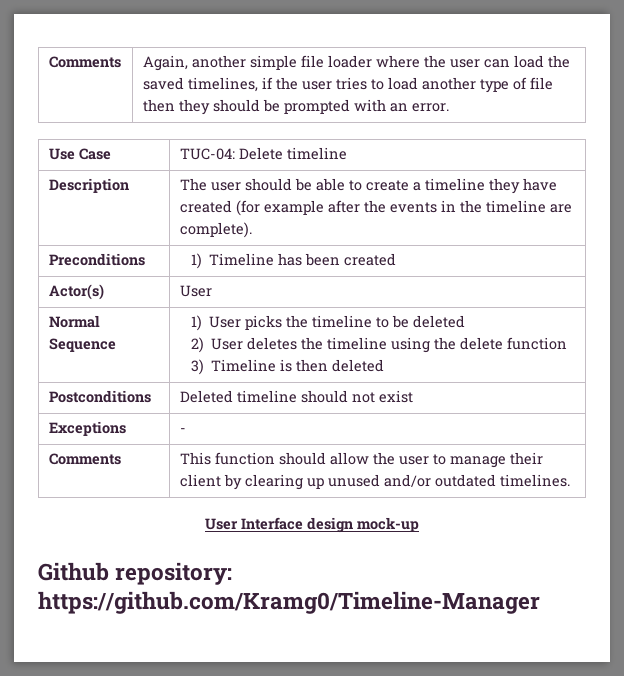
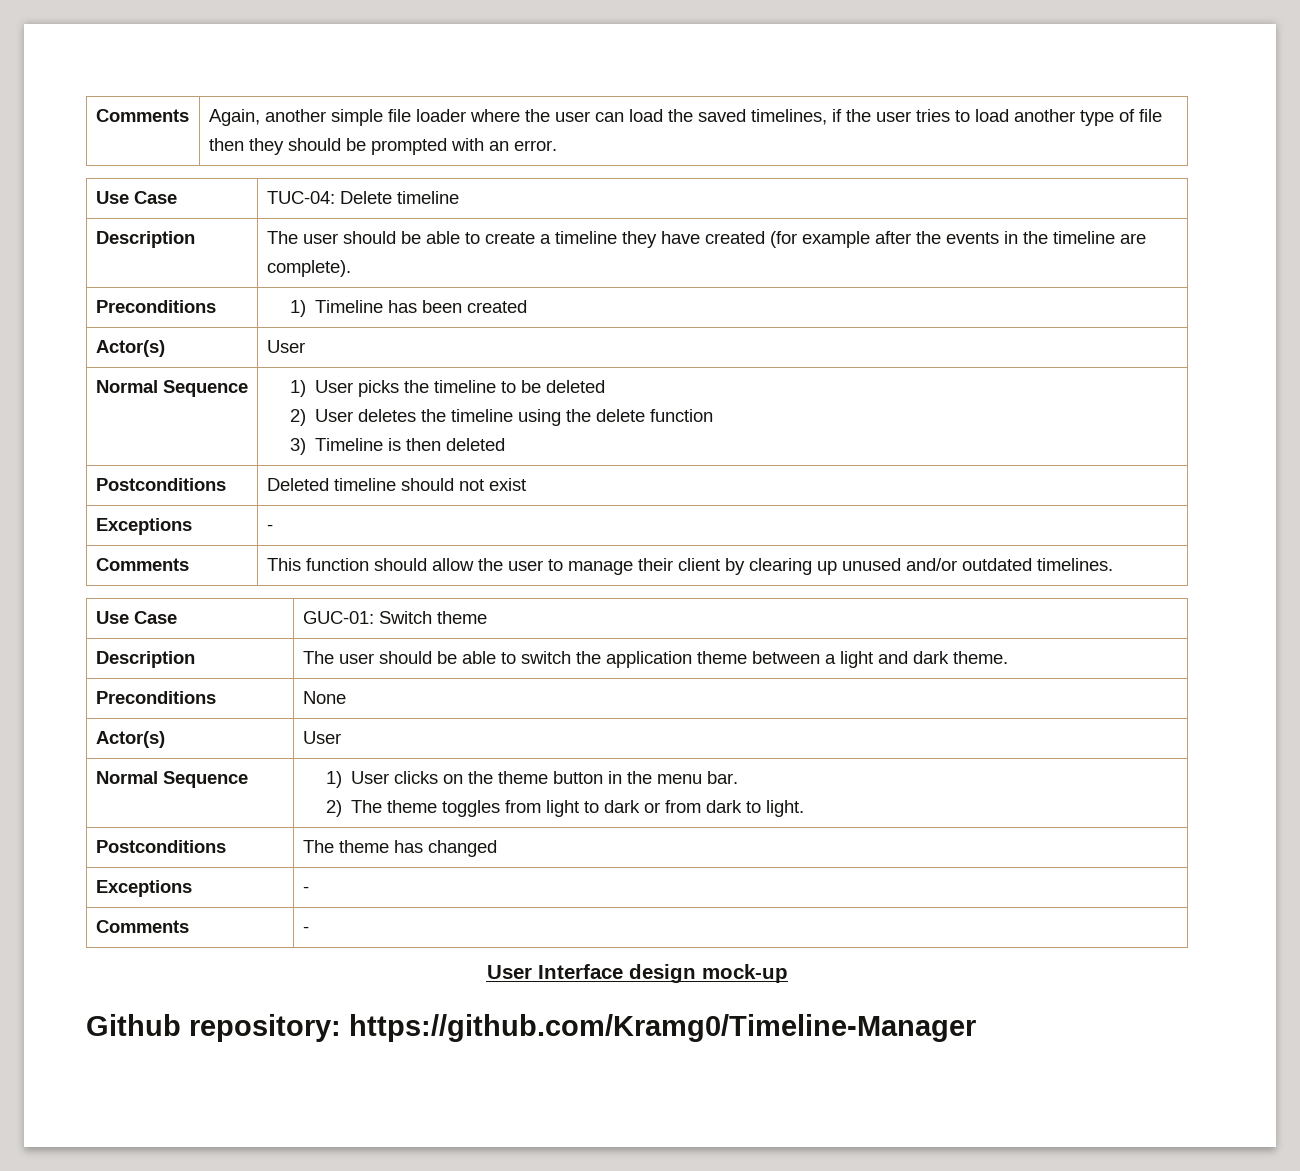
+ Use Case | GUC-01: Switch theme
+ Description | The user should be able to switch the application theme between a light and dark theme.
+ Preconditions | None
+ Actor(s) | User
+ Normal Sequence | 1) User clicks on the theme button in the menu bar.
+ 2) The theme toggles from light to dark or from dark to light.
+ Postconditions | The theme has changed
+ Exceptions | -
+ Comments | -

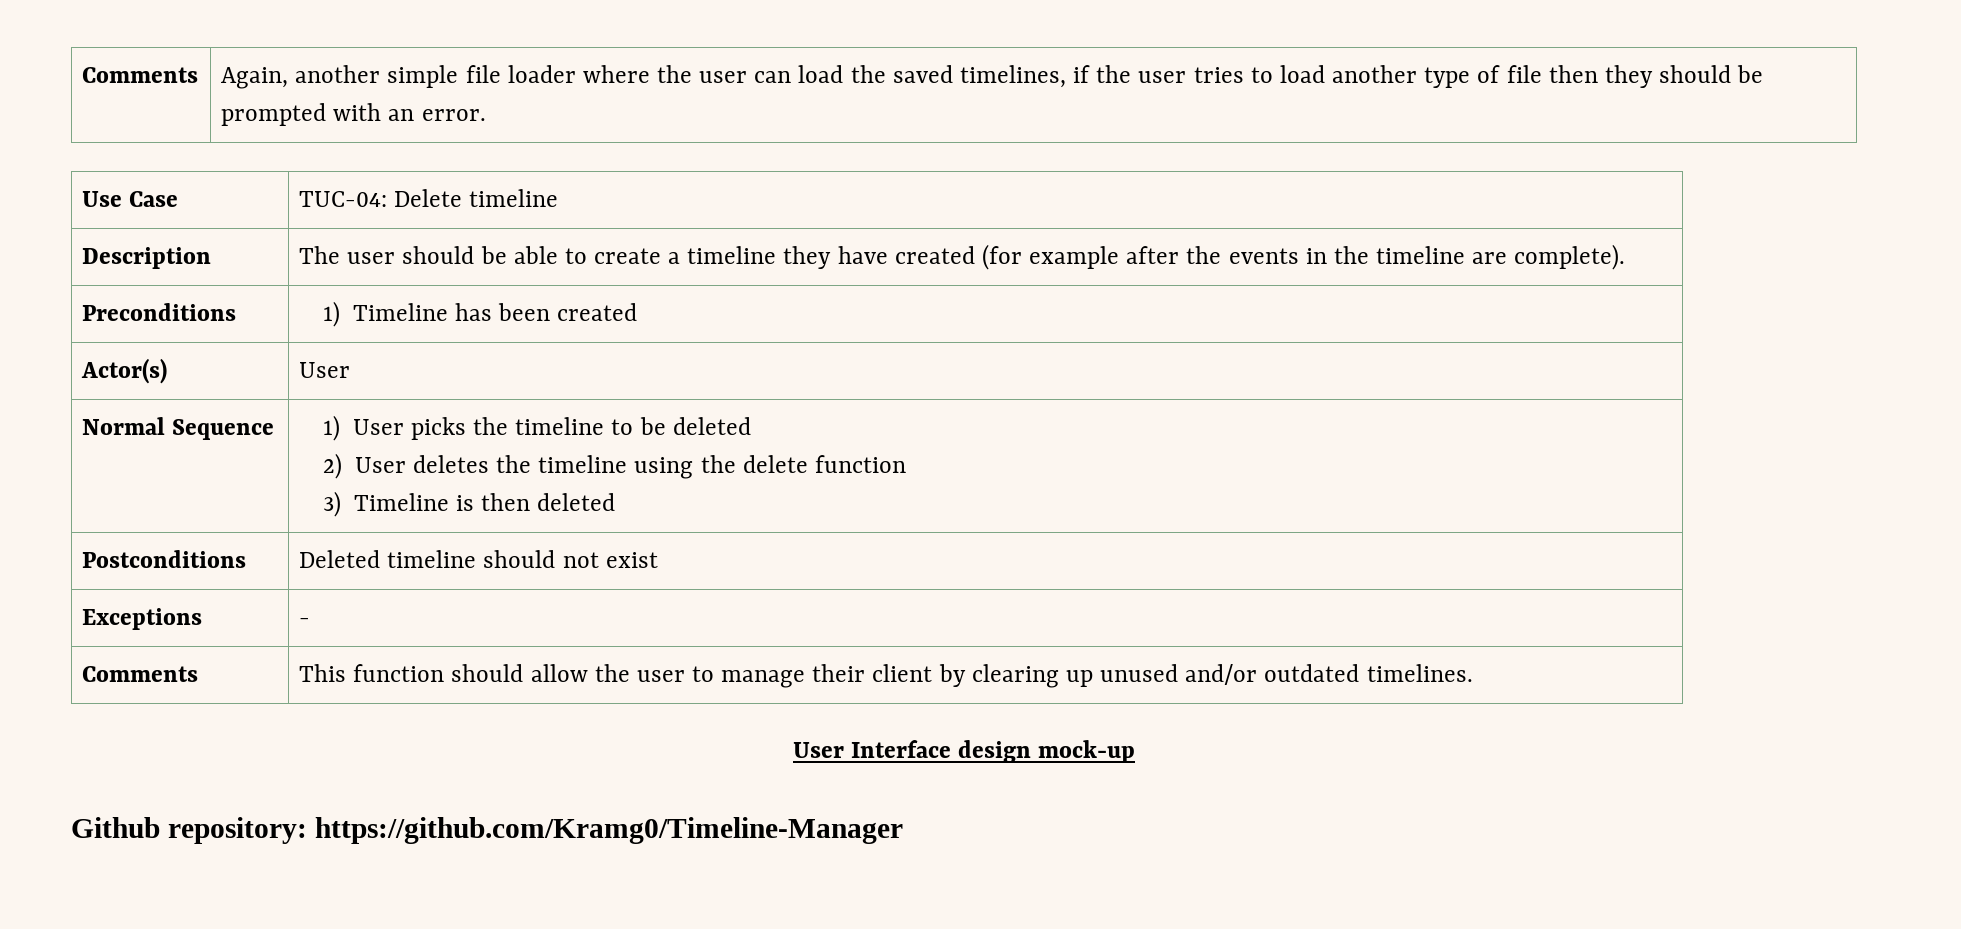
- Use Case | GUC-01: Switch theme
- Description | The user should be able to switch the application theme between a light and dark theme.
- Preconditions | None
- Actor(s) | User
- Normal Sequence | 1) User clicks on the theme button in the menu bar.
- 2) The theme toggles from light to dark or from dark to light.
- Postconditions | The theme has changed
- Exceptions | -
- Comments | -

